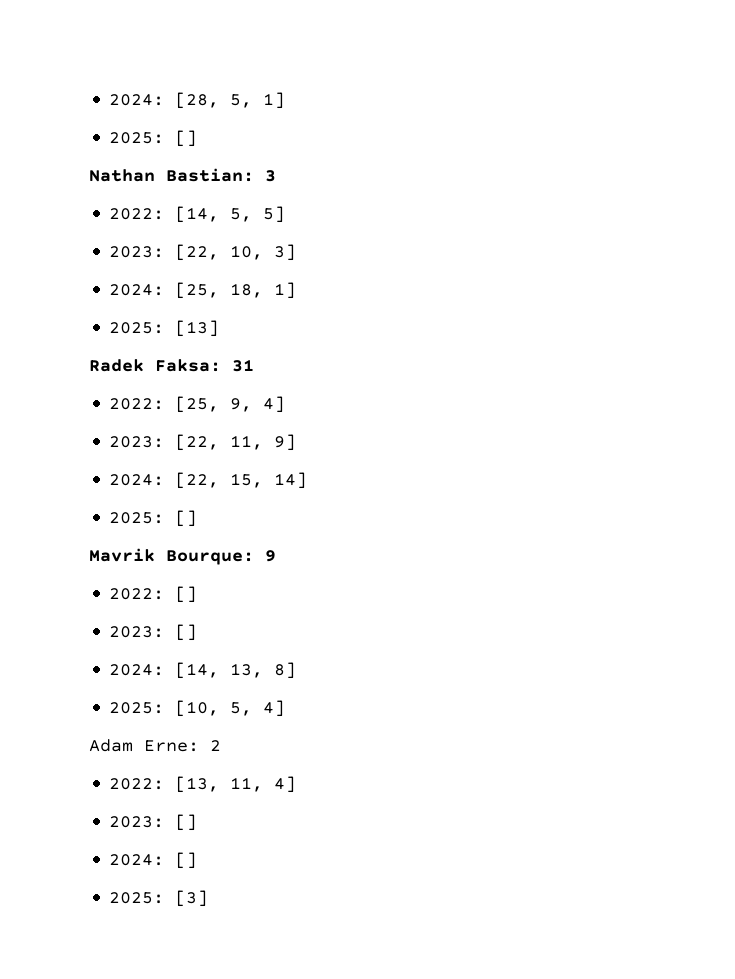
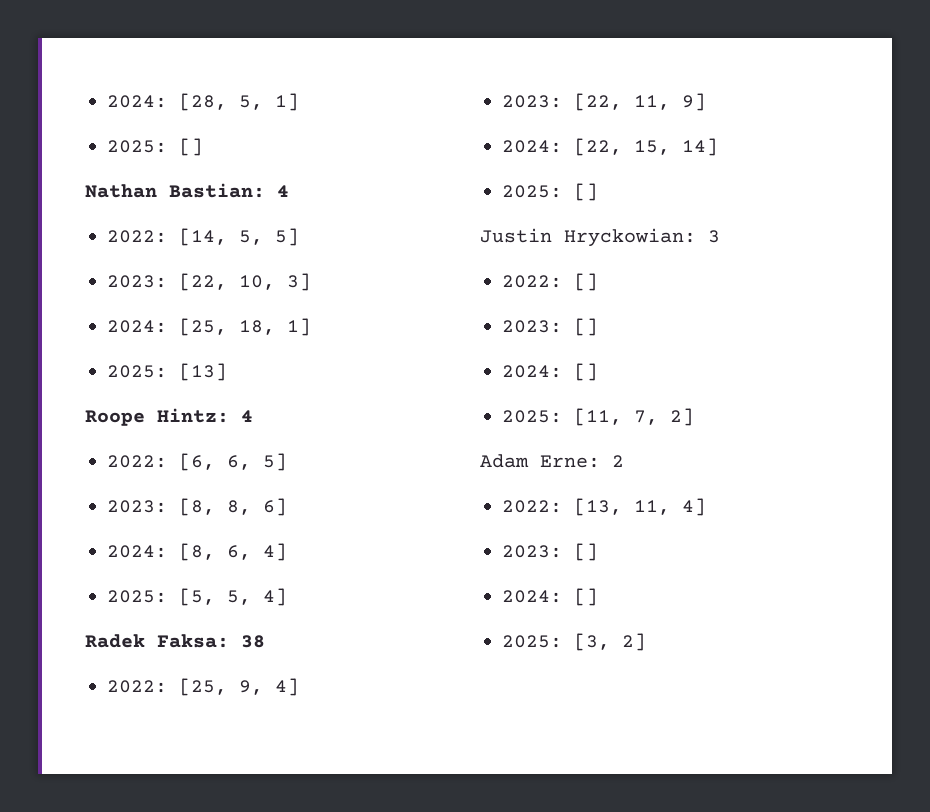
- Nathan Bastian: 3
+ Nathan Bastian: 4
+ Roope Hintz: 4
+ 2022: [6, 6, 5]
+ 2023: [8, 8, 6]
+ 2024: [8, 6, 4]
+ 2025: [5, 5, 4]
- Radek Faksa: 31
+ Radek Faksa: 38
- Mavrik Bourque: 9
+ Justin Hryckowian: 3
  2022: []
  2023: []
- 2024: [14, 13, 8]
- 2025: [10, 5, 4]
+ 2024: []
+ 2025: [11, 7, 2]
- 2025: [3]
+ 2025: [3, 2]

